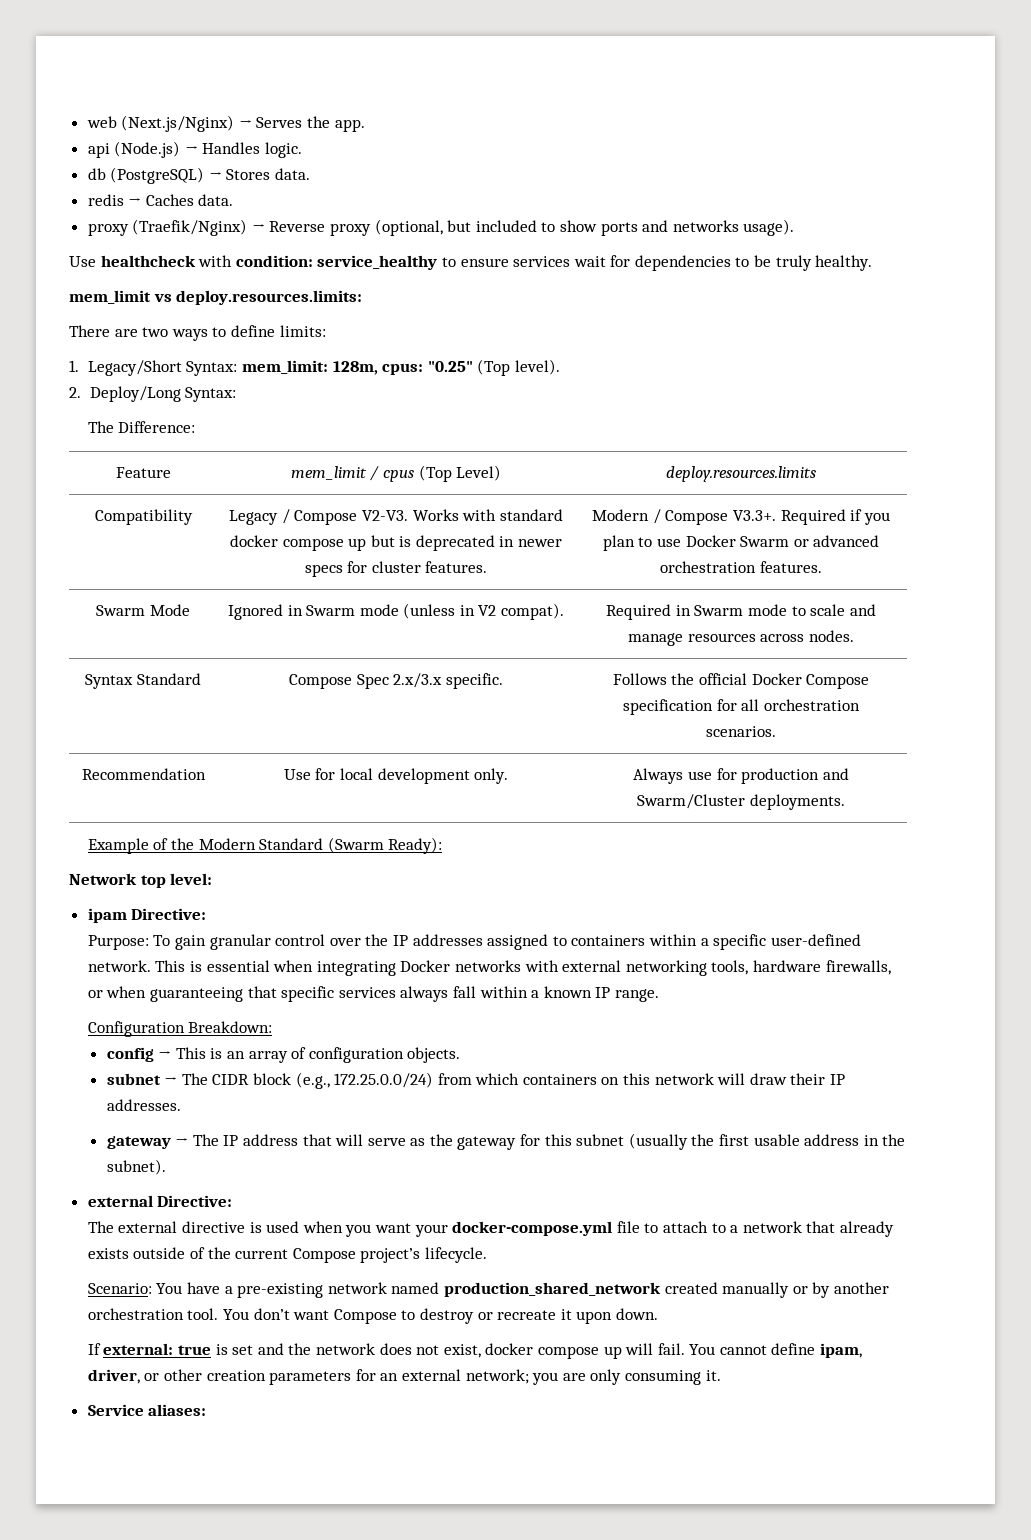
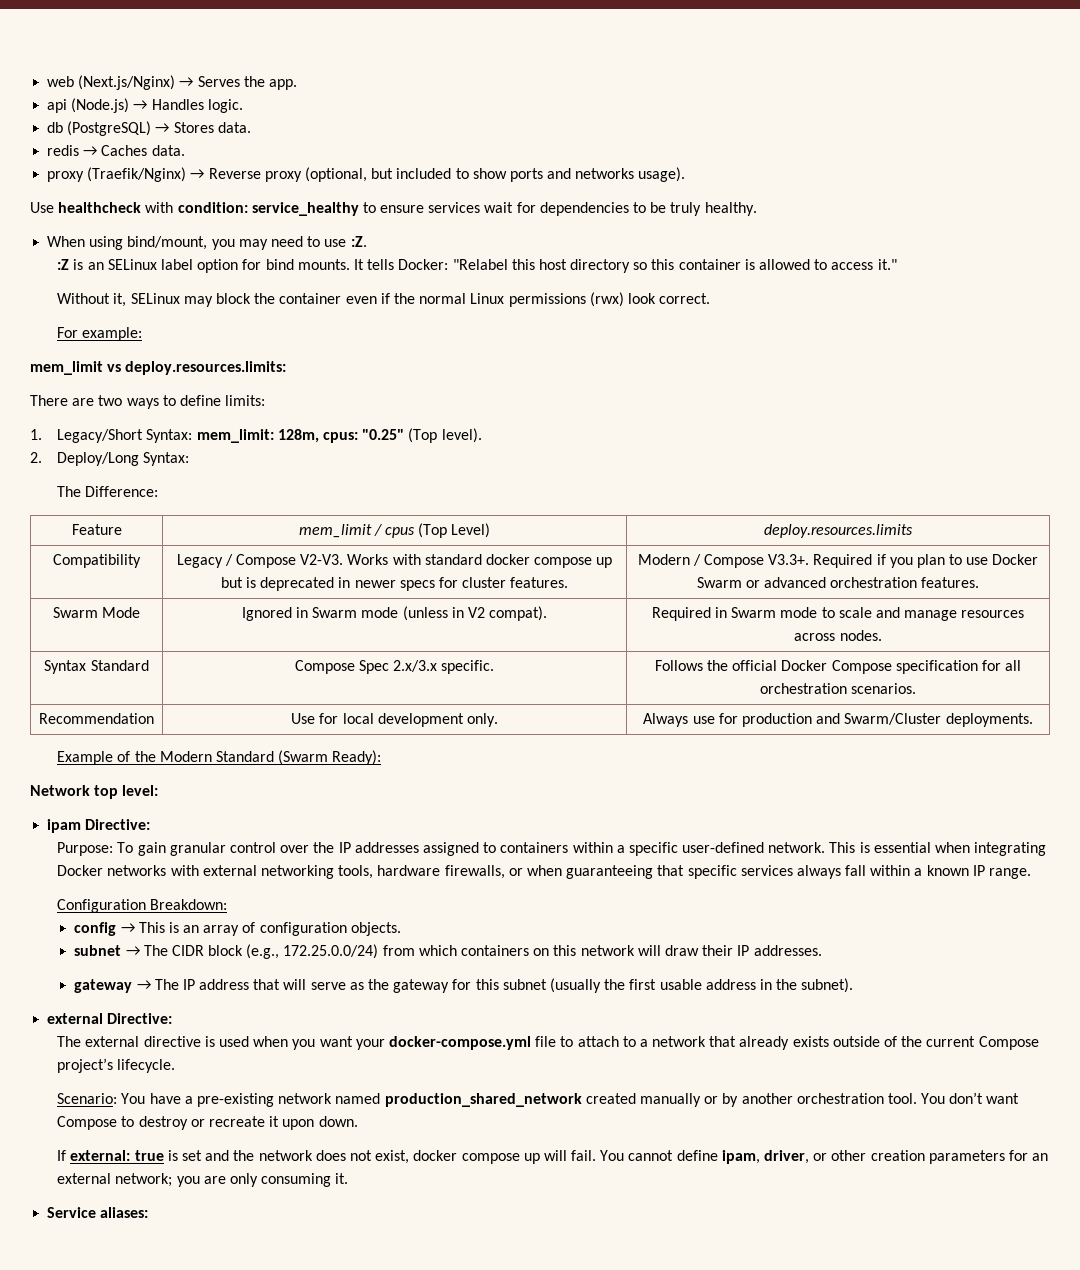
+ When using bind/mount, you may need to use :Z.
+ :Z is an SELinux label option for bind mounts. It tells Docker: "Relabel this host directory so this container is allowed to access it."
+ Without it, SELinux may block the container even if the normal Linux permissions (rwx) look correct.
+ For example:

